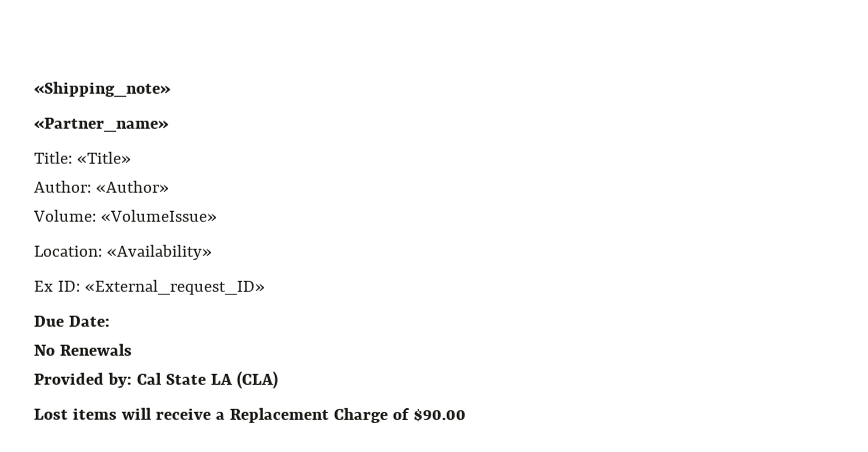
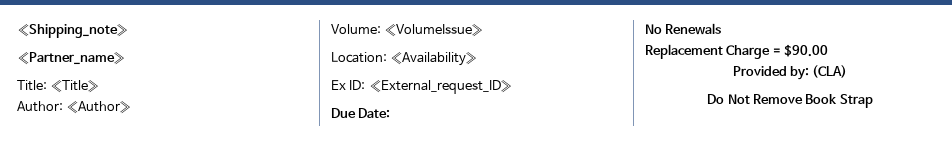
- Provided by: Cal State LA (CLA)
- Lost items will receive a Replacement Charge of $90.00
+ Replacement Charge = $90.00
+ Provided by: (CLA)
+ Do Not Remove Book Strap

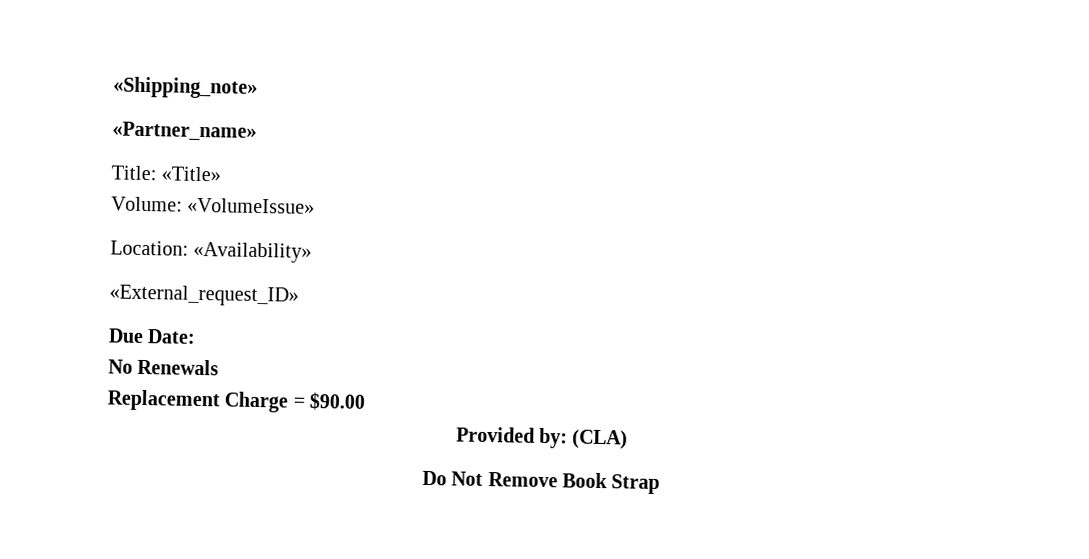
- Author: «Author»
- Ex ID: «External_request_ID»
+ «External_request_ID»

